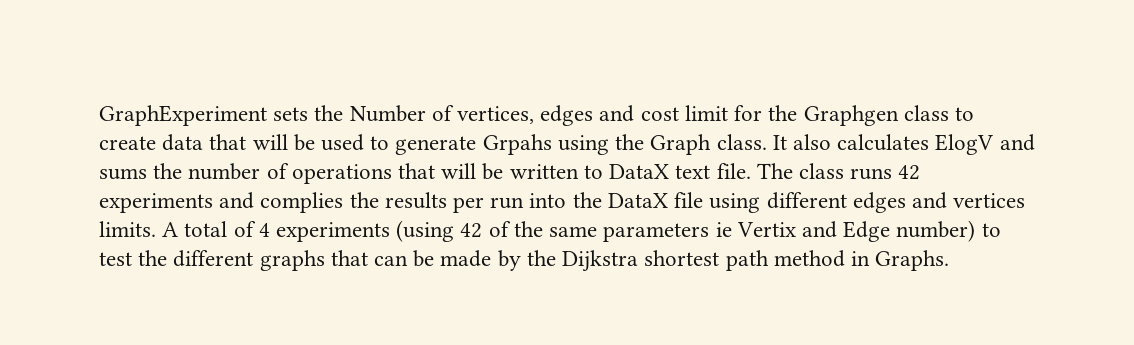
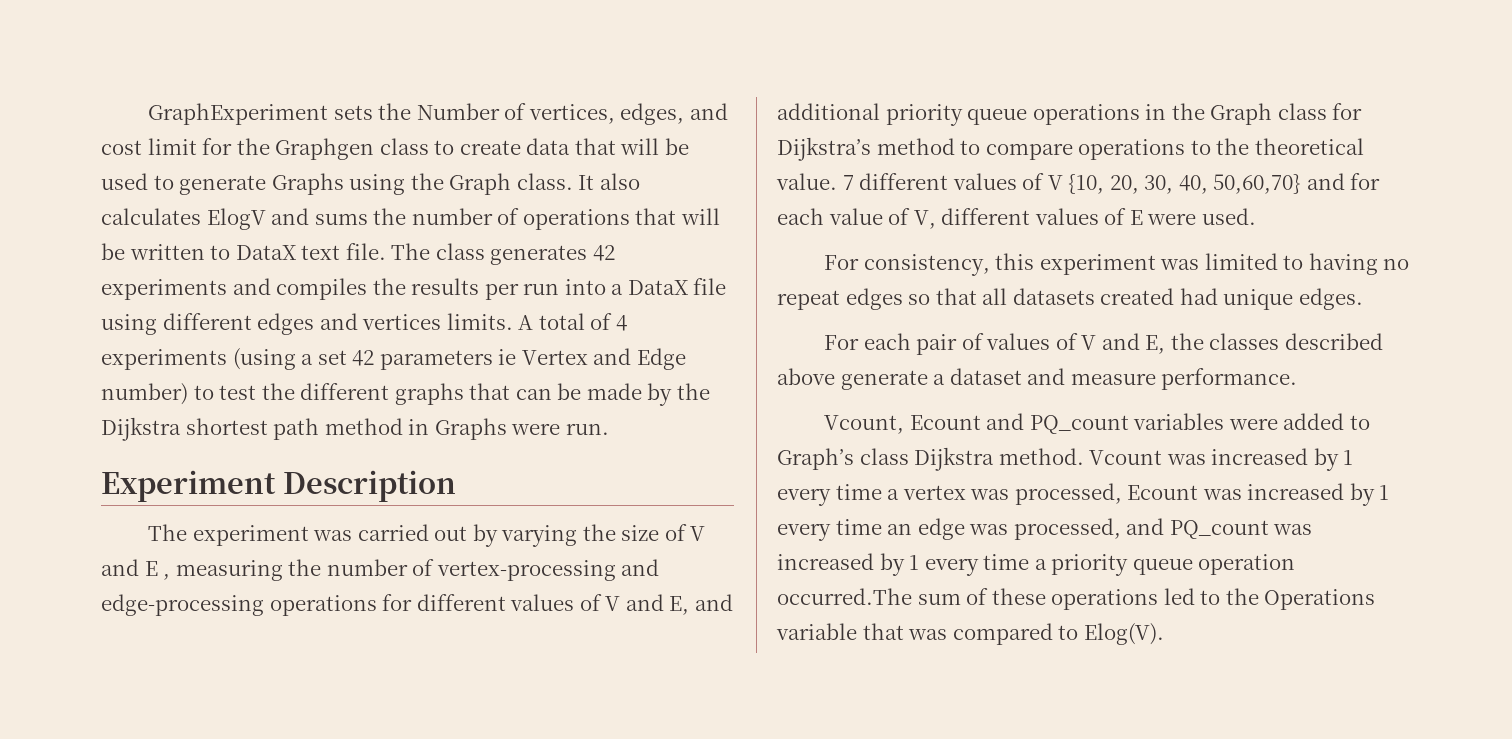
- GraphExperiment sets the Number of vertices, edges and cost limit for the Graphgen class to create data that will be used to generate Grpahs using the Graph class.
+ GraphExperiment sets the Number of vertices, edges, and cost limit for the Graphgen class to create data that will be used to generate Graphs using the Graph class.
- The class runs 42 experiments and complies the results per run into the DataX file using different edges and vertices limits.
+ The class generates 42 experiments and compiles the results per run into a DataX file using different edges and vertices limits.
- A total of 4 experiments (using 42 of the same parameters ie Vertix and Edge number) to test the different graphs that can be made by the Dijkstra shortest path method in Graphs.
+ A total of 4 experiments (using a set 42 parameters ie Vertex and Edge number) to test the different graphs that can be made by the Dijkstra shortest path method in Graphs were run.
+ Experiment Description
+ The experiment was carried out by varying the size of V and E , measuring the number of vertex-processing and edge-processing operations for different values of V and E, and additional priority queue operations in the Graph class for Dijkstra’s method to compare operations to the theoretical value. 7 different values of V {10, 20, 30, 40, 50,60,70} and for each value of V, different values of E were used.
+ For consistency, this experiment was limited to having no repeat edges so that all datasets created had unique edges.
+ For each pair of values of V and E, the classes described above generate a dataset and measure performance.
+ Vcount, Ecount and PQ_count variables were added to Graph’s class Dijkstra method. Vcount was increased by 1 every time a vertex was processed, Ecount was increased by 1 every time an edge was processed, and PQ_count was increased by 1 every time a priority queue operation occurred.The sum of these operations led to the Operations variable that was compared to Elog(V).

